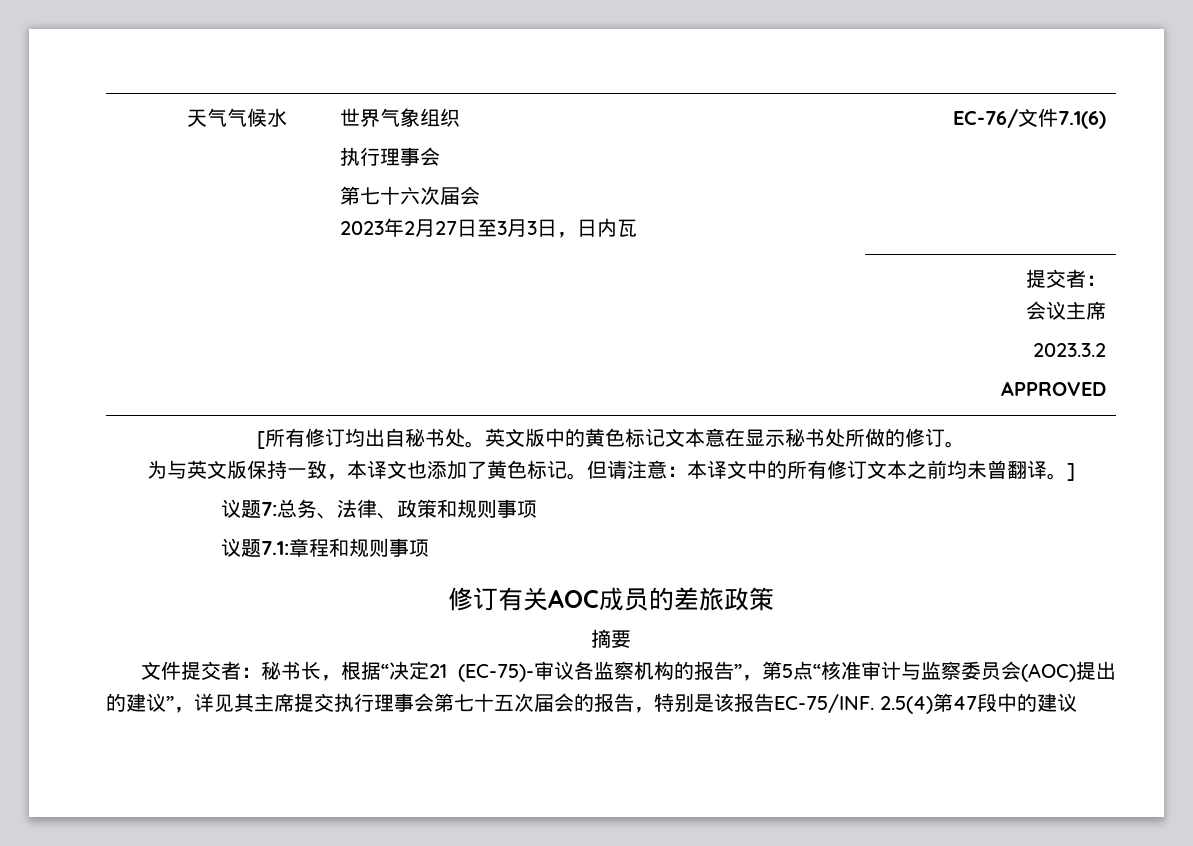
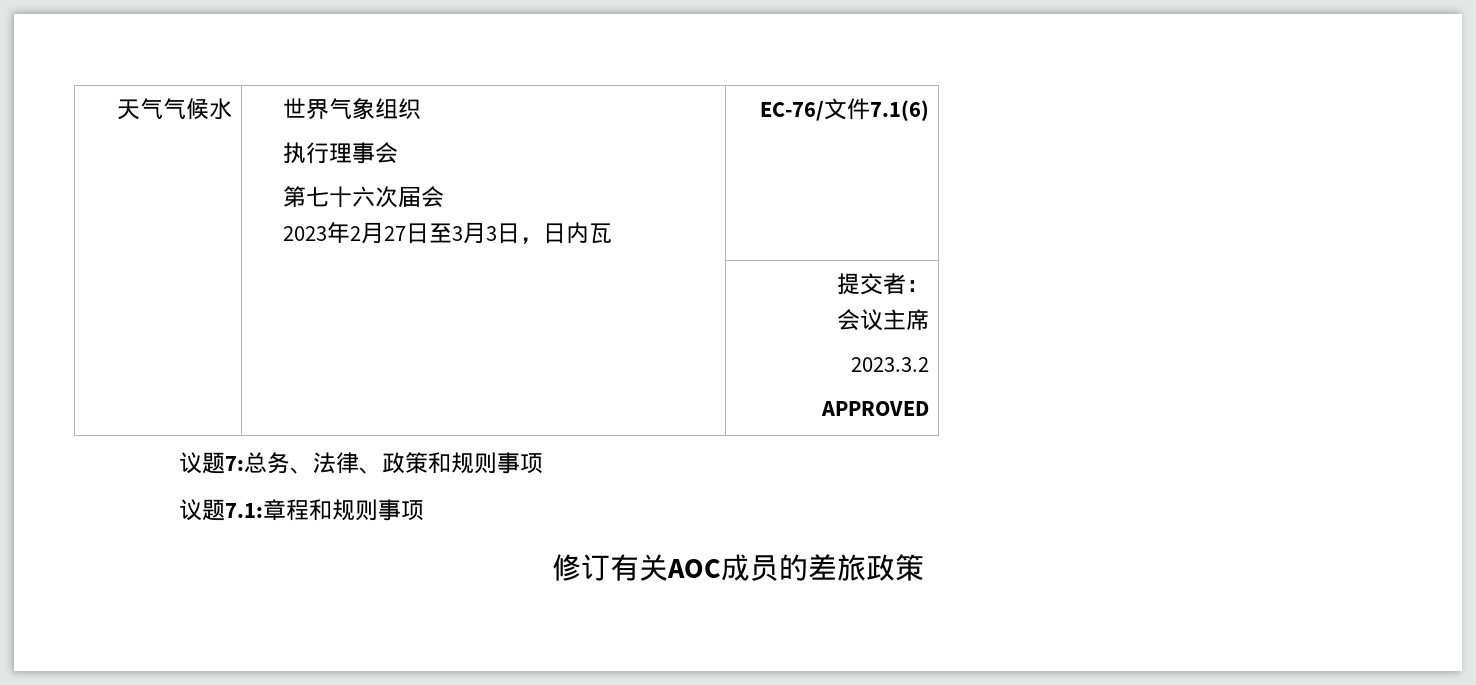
- [所有修订均出自秘书处。英文版中的黄色标记文本意在显示秘书处所做的修订。
- 为与英文版保持一致，本译文也添加了黄色标记。但请注意：本译文中的所有修订文本之前均未曾翻译。]
- 摘要
- 文件提交者：秘书长，根据“决定21 (EC-75)-审议各监察机构的报告”，第5点“核准审计与监察委员会(AOC)提出的建议”，详见其主席提交执行理事会第七十五次届会的报告，特别是该报告EC-75/INF. 2.5(4)第47段中的建议

